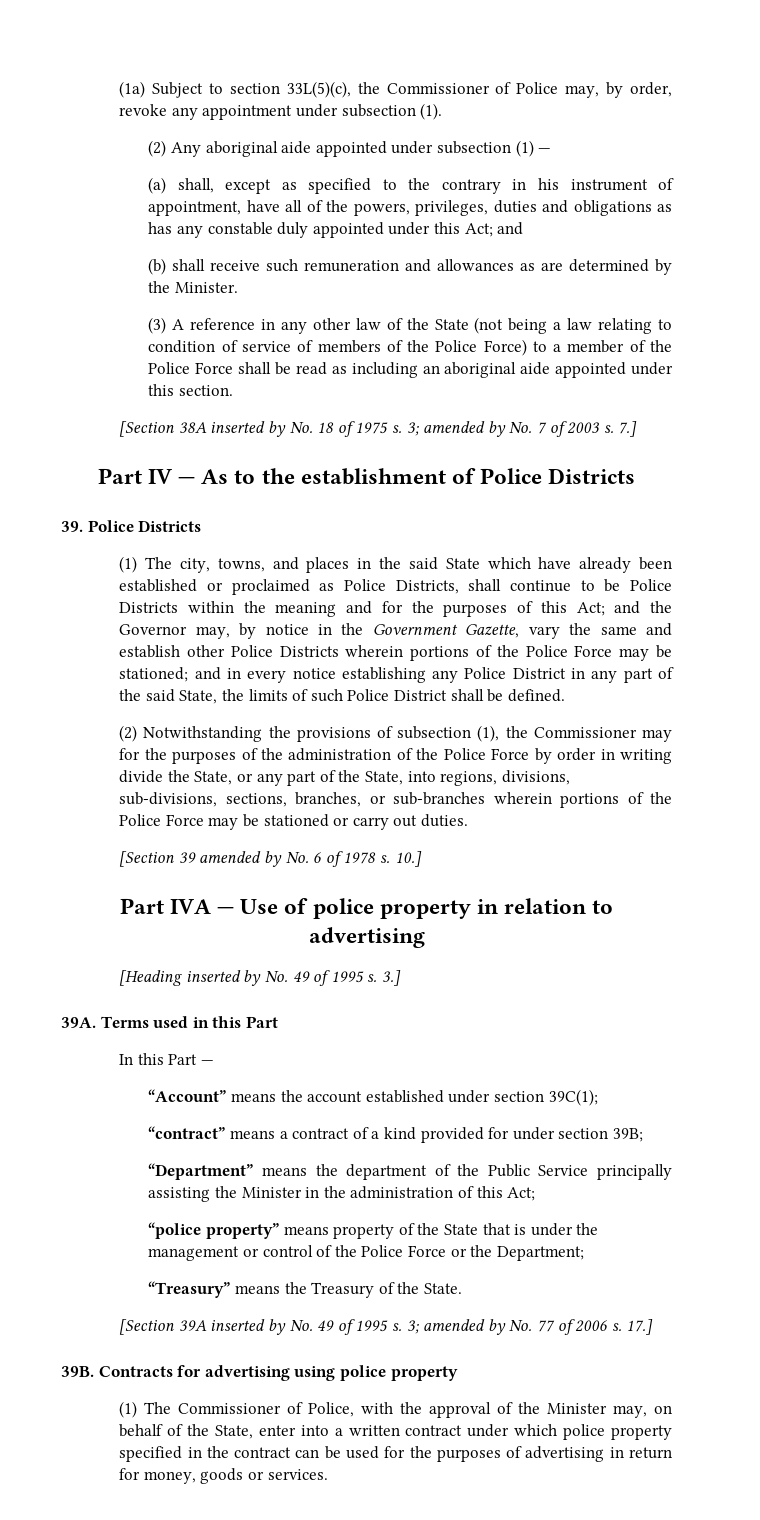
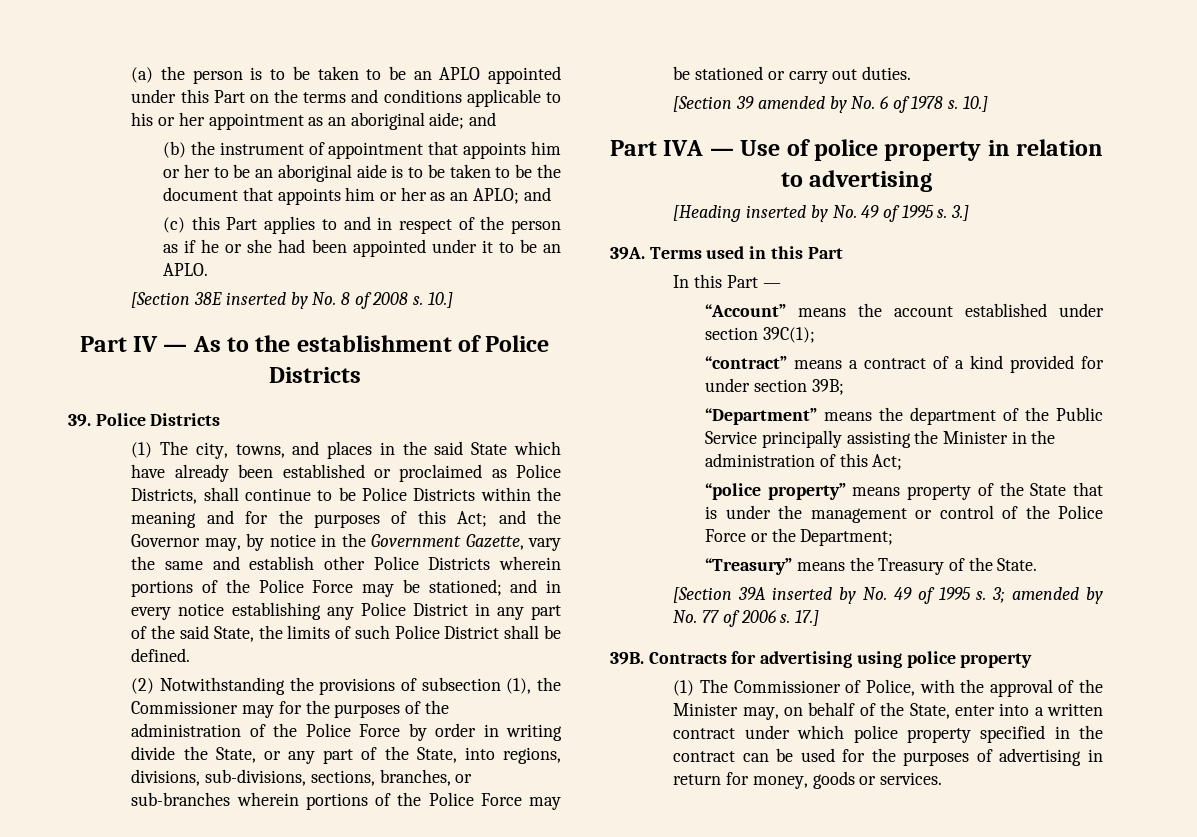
- (1a) Subject to section 33L(5)(c), the Commissioner of Police may, by order, revoke any appointment under subsection (1).
- (2) Any aboriginal aide appointed under subsection (1) —
- (a) shall, except as specified to the contrary in his instrument of appointment, have all of the powers, privileges, duties and obligations as has any constable duly appointed under this Act; and
- (b) shall receive such remuneration and allowances as are determined by the Minister.
- (3) A reference in any other law of the State (not being a law relating to condition of service of members of the Police Force) to a member of the Police Force shall be read as including an aboriginal aide appointed under this section.
- [Section 38A inserted by No. 18 of 1975 s. 3; amended by No. 7 of 2003 s. 7.]
+ (a) the person is to be taken to be an APLO appointed under this Part on the terms and conditions applicable to his or her appointment as an aboriginal aide; and
+ (b) the instrument of appointment that appoints him or her to be an aboriginal aide is to be taken to be the document that appoints him or her as an APLO; and
+ (c) this Part applies to and in respect of the person as if he or she had been appointed under it to be an APLO.
+ [Section 38E inserted by No. 8 of 2008 s. 10.]

